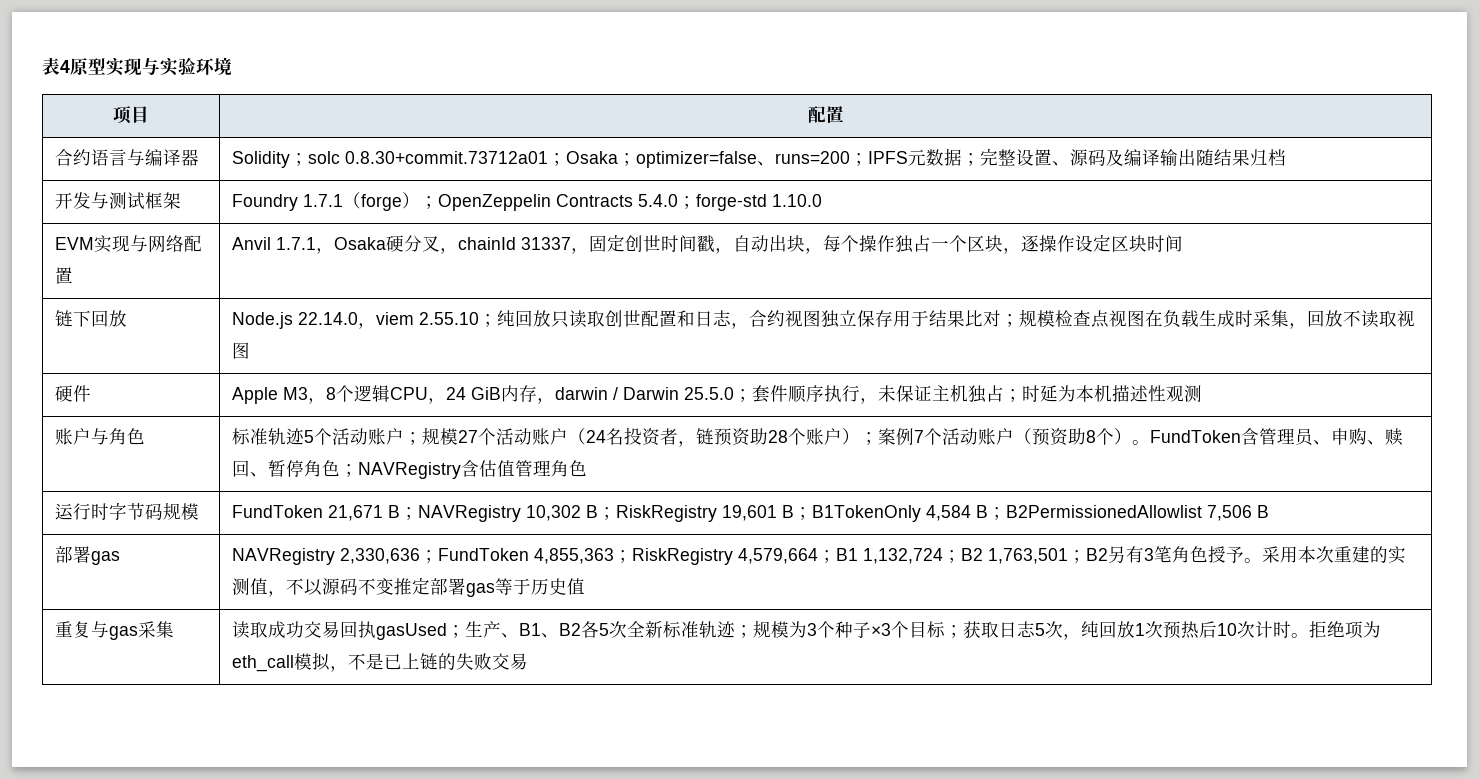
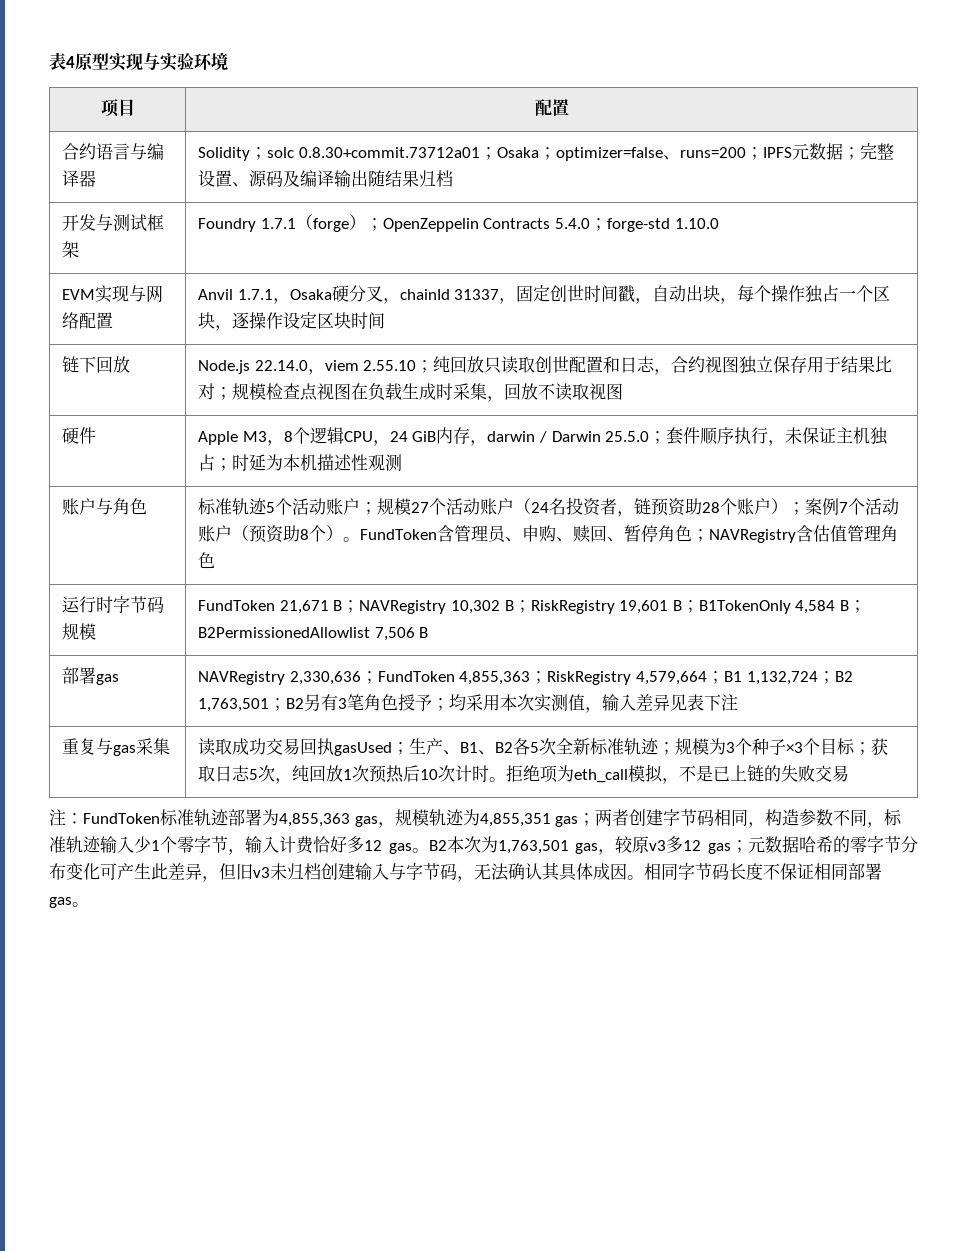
- 部署gas | NAVRegistry 2,330,636；FundToken 4,855,363；RiskRegistry 4,579,664；B1 1,132,724；B2 1,763,501；B2另有3笔角色授予。采用本次重建的实测值，不以源码不变推定部署gas等于历史值
+ 部署gas | NAVRegistry 2,330,636；FundToken 4,855,363；RiskRegistry 4,579,664；B1 1,132,724；B2 1,763,501；B2另有3笔角色授予；均采用本次实测值，输入差异见表下注
+ 注：FundToken标准轨迹部署为4,855,363 gas，规模轨迹为4,855,351 gas；两者创建字节码相同，构造参数不同，标准轨迹输入少1个零字节，输入计费恰好多12 gas。B2本次为1,763,501 gas，较原v3多12 gas；元数据哈希的零字节分布变化可产生此差异，但旧v3未归档创建输入与字节码，无法确认其具体成因。相同字节码长度不保证相同部署gas。

